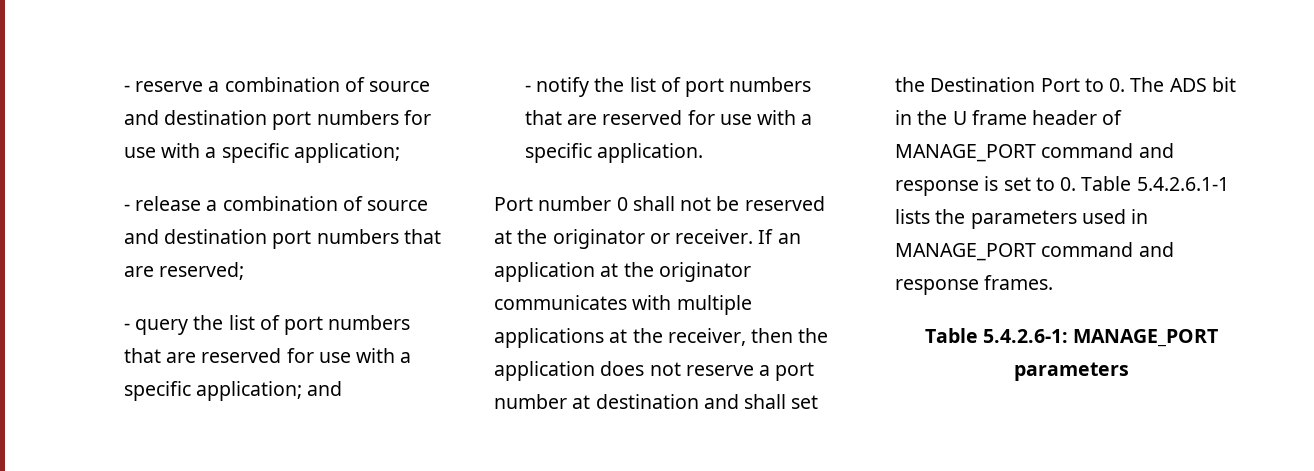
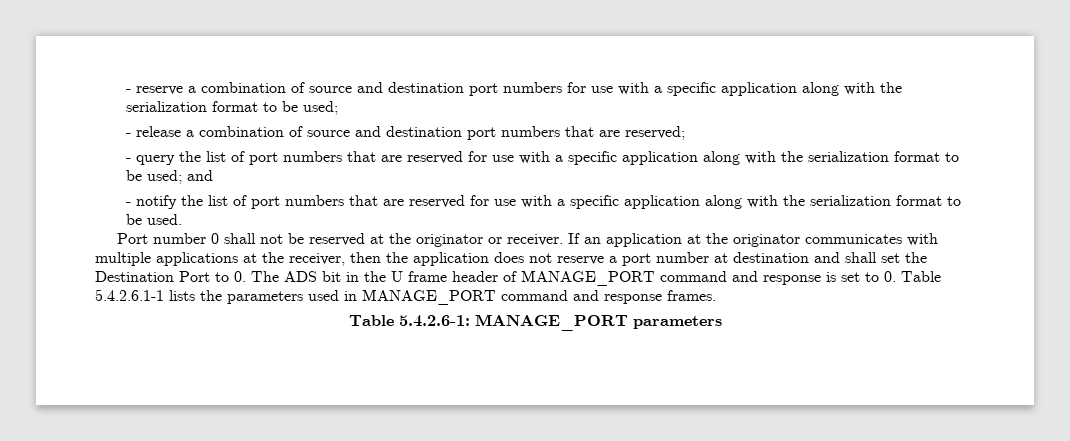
- - reserve a combination of source and destination port numbers for use with a specific application;
+ - reserve a combination of source and destination port numbers for use with a specific application along with the serialization format to be used;
- - query the list of port numbers that are reserved for use with a specific application; and
+ - query the list of port numbers that are reserved for use with a specific application along with the serialization format to be used; and
- - notify the list of port numbers that are reserved for use with a specific application.
+ - notify the list of port numbers that are reserved for use with a specific application along with the serialization format to be used.

